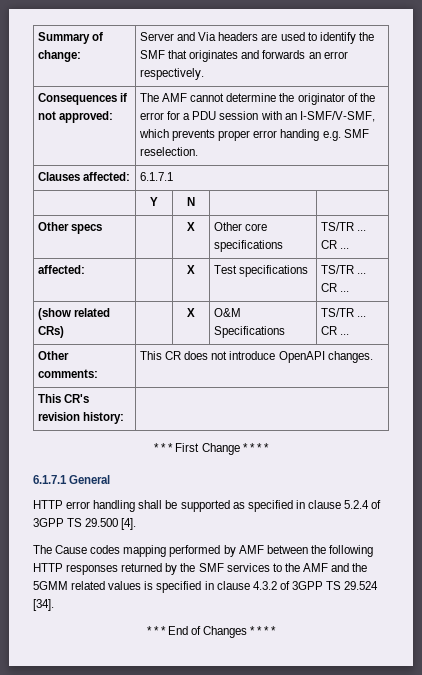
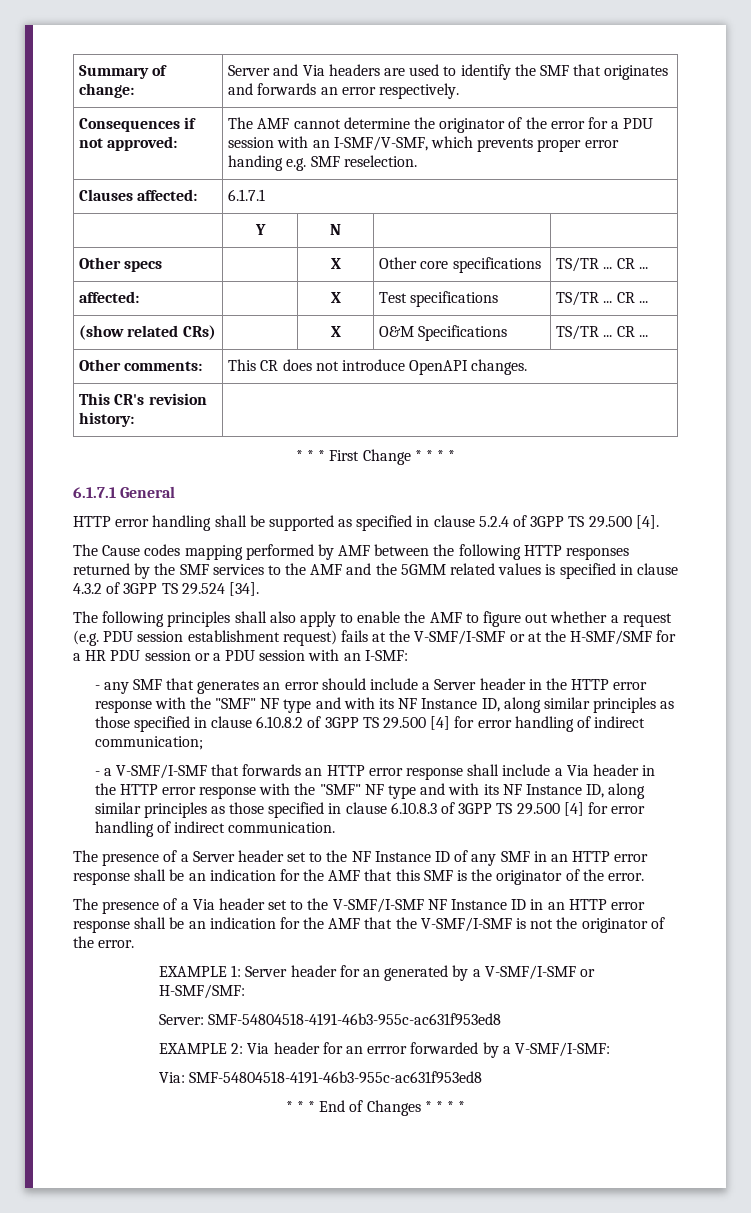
+ The following principles shall also apply to enable the AMF to figure out whether a request (e.g. PDU session establishment request) fails at the V-SMF/I-SMF or at the H-SMF/SMF for a HR PDU session or a PDU session with an I-SMF:
+ - any SMF that generates an error should include a Server header in the HTTP error response with the "SMF" NF type and with its NF Instance ID, along similar principles as those specified in clause 6.10.8.2 of 3GPP TS 29.500 [4] for error handling of indirect communication;
+ - a V-SMF/I-SMF that forwards an HTTP error response shall include a Via header in the HTTP error response with the "SMF" NF type and with its NF Instance ID, along similar principles as those specified in clause 6.10.8.3 of 3GPP TS 29.500 [4] for error handling of indirect communication.
+ The presence of a Server header set to the NF Instance ID of any SMF in an HTTP error response shall be an indication for the AMF that this SMF is the originator of the error.
+ The presence of a Via header set to the V-SMF/I-SMF NF Instance ID in an HTTP error response shall be an indication for the AMF that the V-SMF/I-SMF is not the originator of the error.
+ EXAMPLE 1: Server header for an generated by a V-SMF/I-SMF or H-SMF/SMF:
+ Server: SMF-54804518-4191-46b3-955c-ac631f953ed8
+ EXAMPLE 2: Via header for an errror forwarded by a V-SMF/I-SMF:
+ Via: SMF-54804518-4191-46b3-955c-ac631f953ed8

